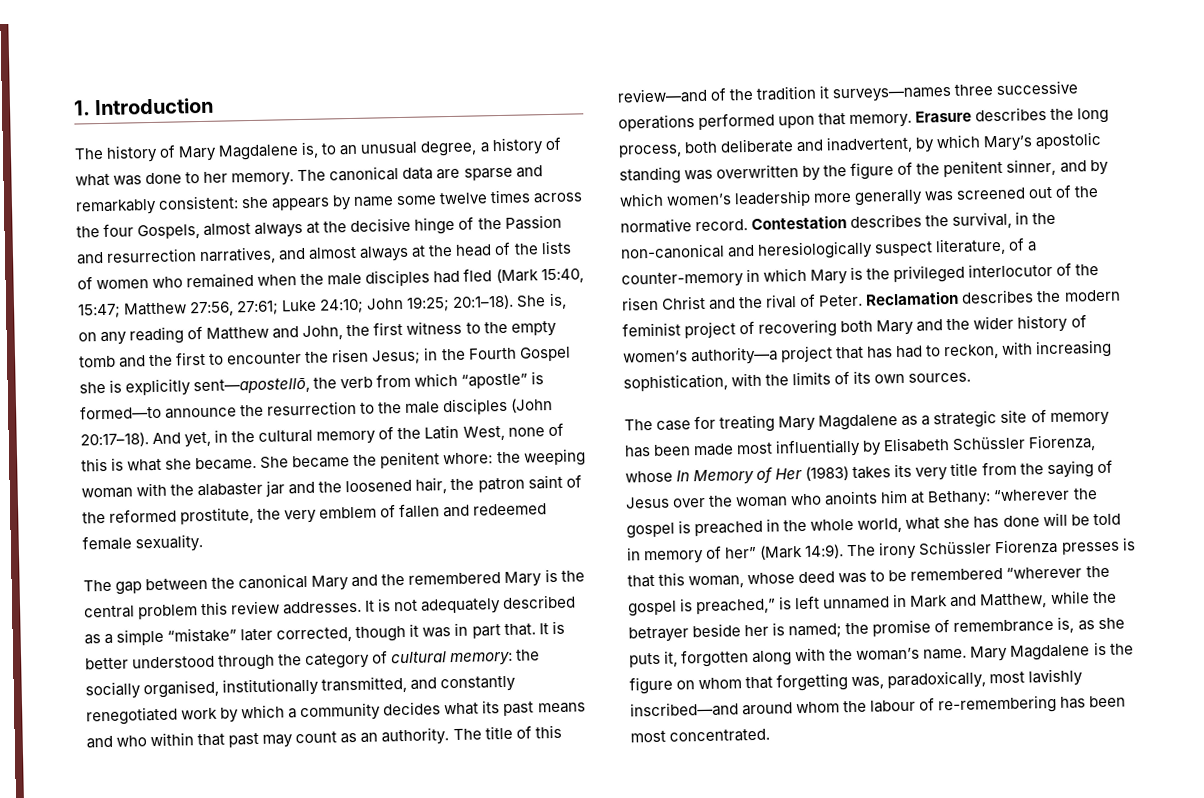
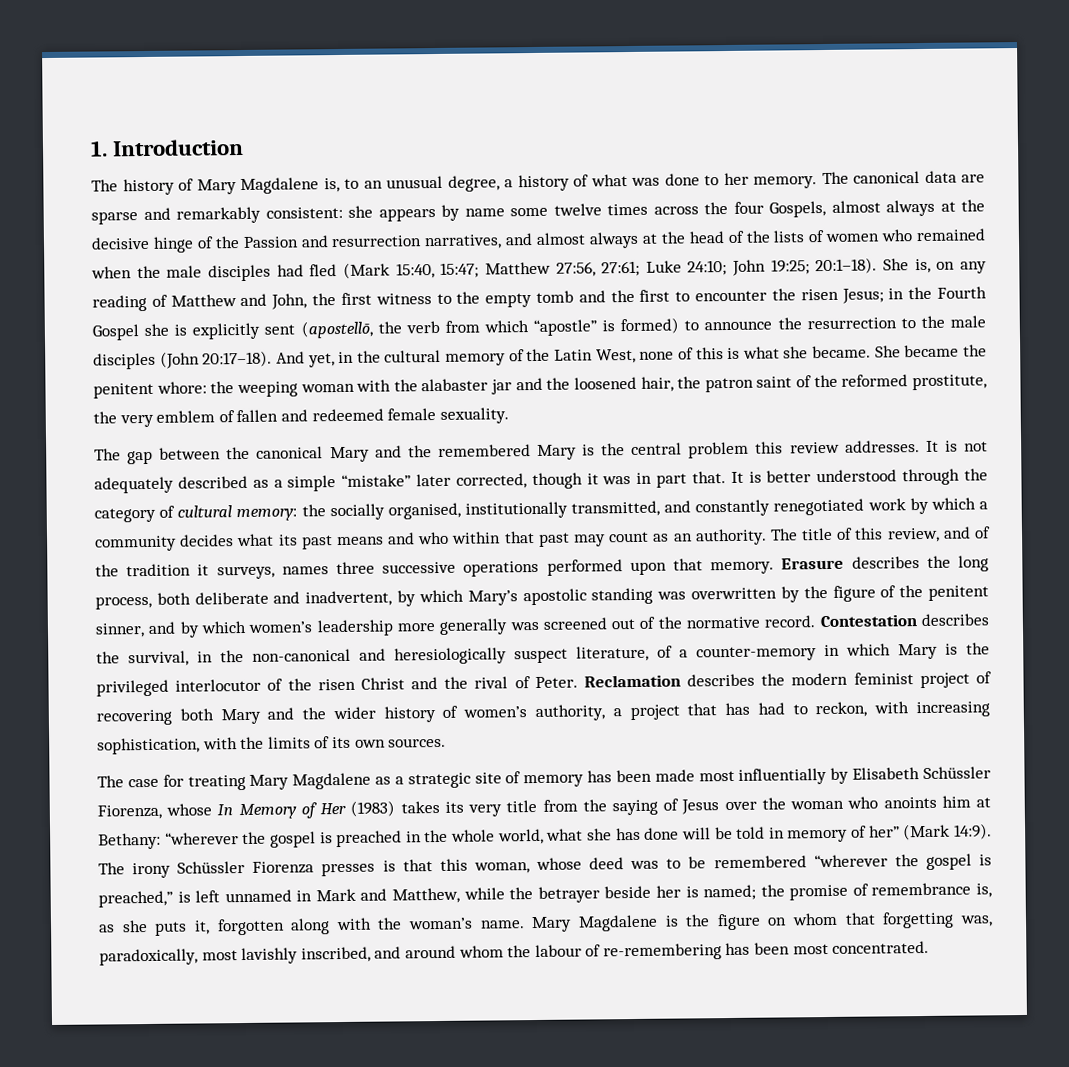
- She is, on any reading of Matthew and John, the first witness to the empty tomb and the first to encounter the risen Jesus; in the Fourth Gospel she is explicitly sent—apostellō, the verb from which “apostle” is formed—to announce the resurrection to the male disciples (John 20:17–18).
+ She is, on any reading of Matthew and John, the first witness to the empty tomb and the first to encounter the risen Jesus; in the Fourth Gospel she is explicitly sent (apostellō, the verb from which “apostle” is formed) to announce the resurrection to the male disciples (John 20:17–18).
- The title of this review—and of the tradition it surveys—names three successive operations performed upon that memory.
+ The title of this review, and of the tradition it surveys, names three successive operations performed upon that memory.
- Reclamation describes the modern feminist project of recovering both Mary and the wider history of women’s authority—a project that has had to reckon, with increasing sophistication, with the limits of its own sources.
+ Reclamation describes the modern feminist project of recovering both Mary and the wider history of women’s authority, a project that has had to reckon, with increasing sophistication, with the limits of its own sources.
- Mary Magdalene is the figure on whom that forgetting was, paradoxically, most lavishly inscribed—and around whom the labour of re-remembering has been most concentrated.
+ Mary Magdalene is the figure on whom that forgetting was, paradoxically, most lavishly inscribed, and around whom the labour of re-remembering has been most concentrated.

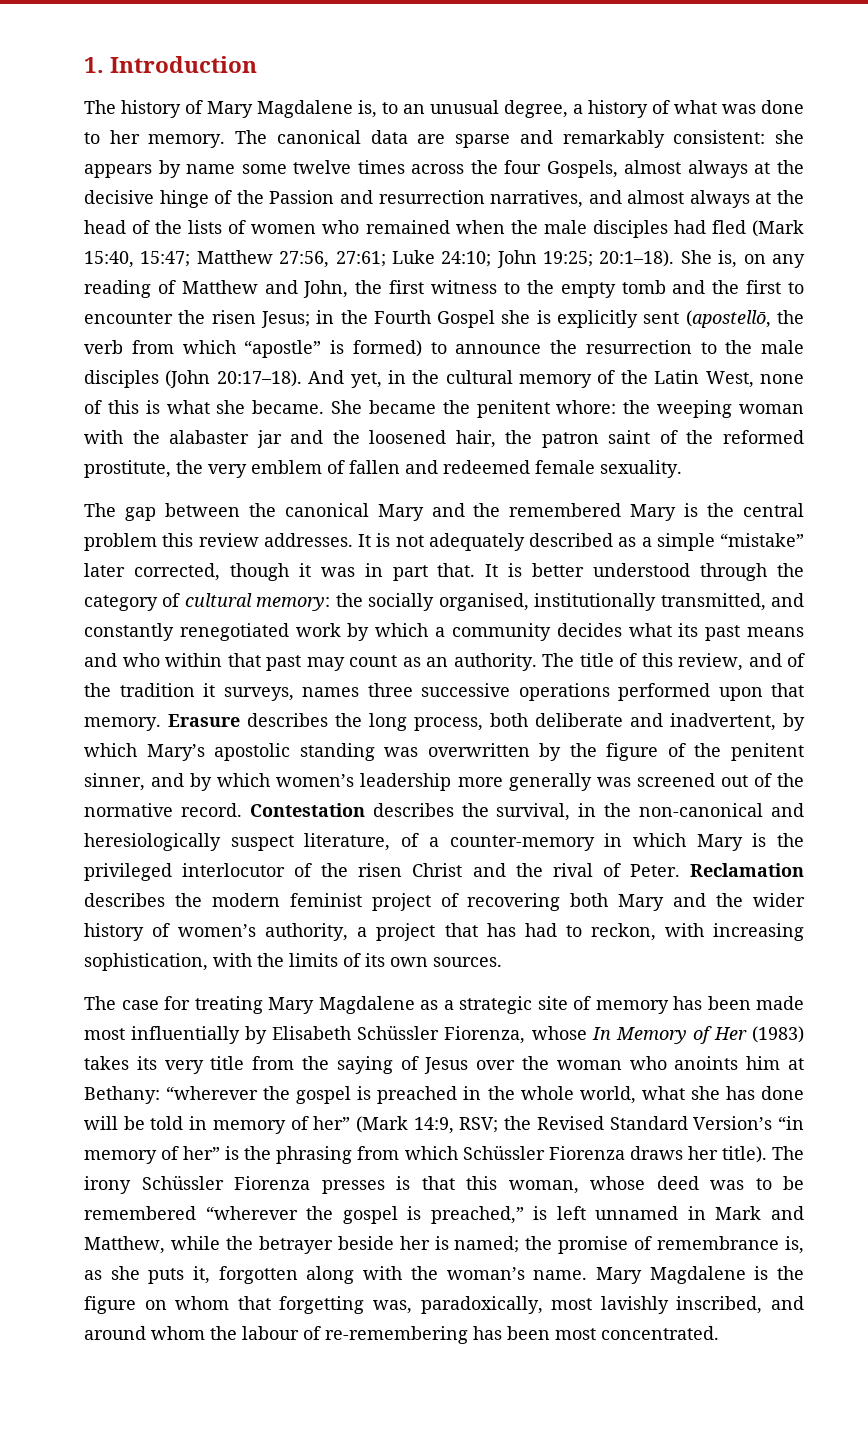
- “wherever the gospel is preached in the whole world, what she has done will be told in memory of her” (Mark 14:9).
+ “wherever the gospel is preached in the whole world, what she has done will be told in memory of her” (Mark 14:9, RSV; the Revised Standard Version’s “in memory of her” is the phrasing from which Schüssler Fiorenza draws her title).

